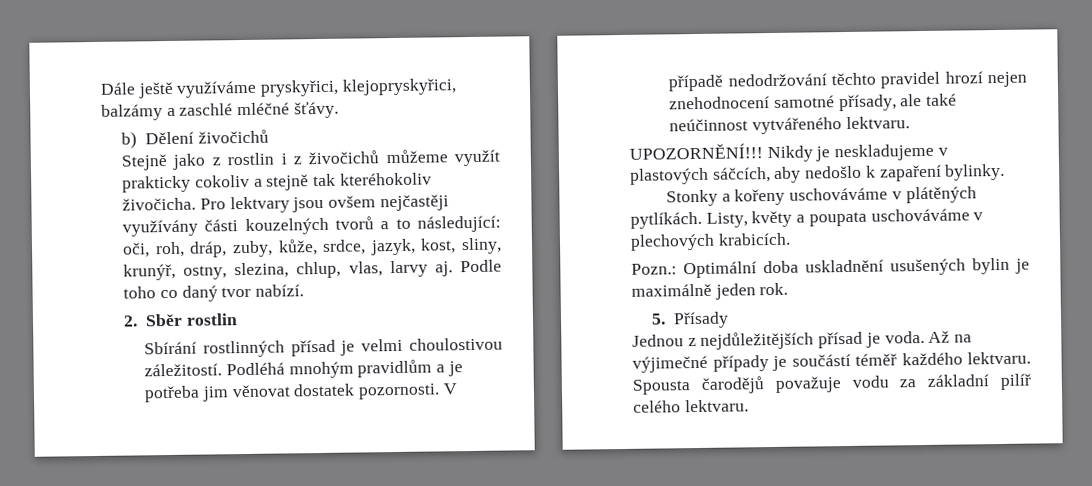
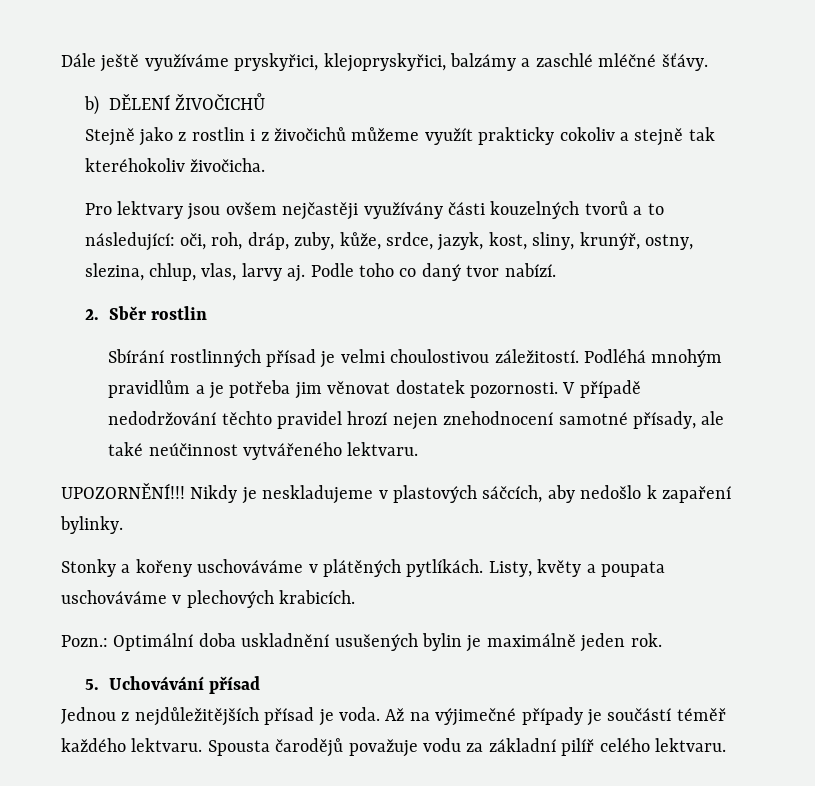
- b) Dělení živočichů
+ b) DĚLENÍ ŽIVOČICHŮ
- Stejně jako z rostlin i z živočichů můžeme využít prakticky cokoliv a stejně tak kteréhokoliv živočicha. Pro lektvary jsou ovšem nejčastěji využívány části kouzelných tvorů a to následující: oči, roh, dráp, zuby, kůže, srdce, jazyk, kost, sliny, krunýř, ostny, slezina, chlup, vlas, larvy aj.
+ Stejně jako z rostlin i z živočichů můžeme využít prakticky cokoliv a stejně tak kteréhokoliv živočicha.
+ Pro lektvary jsou ovšem nejčastěji využívány části kouzelných tvorů a to následující: oči, roh, dráp, zuby, kůže, srdce, jazyk, kost, sliny, krunýř, ostny, slezina, chlup, vlas, larvy aj.
- 5. Přísady
+ 5. Uchovávání přísad

